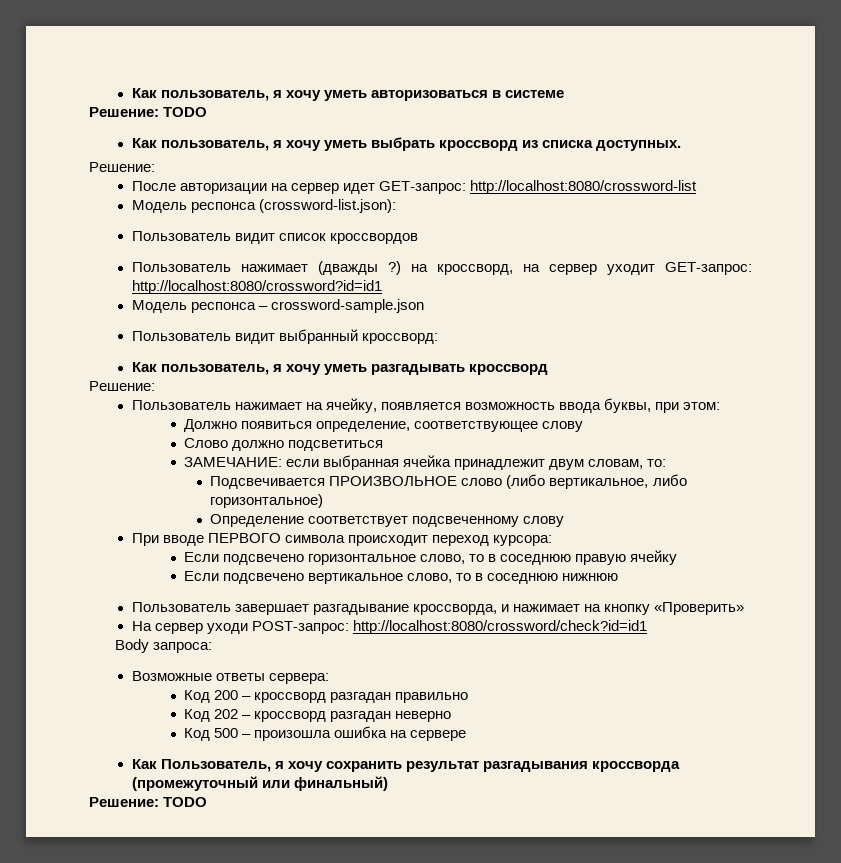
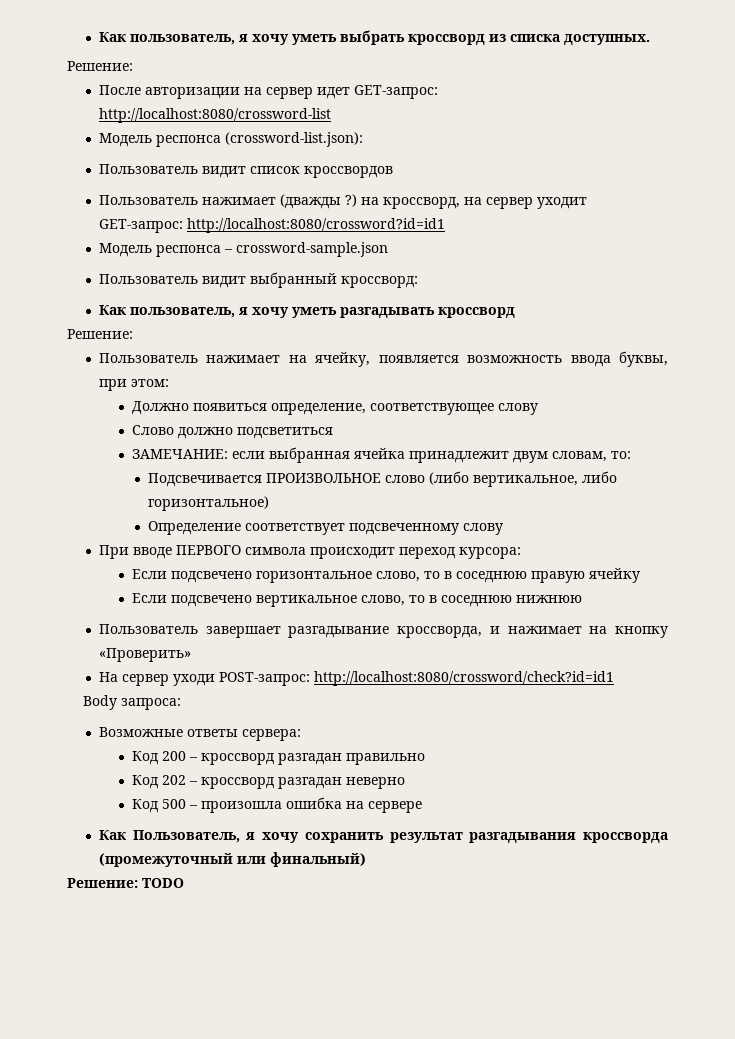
- Как пользователь, я хочу уметь авторизоваться в системе
- Решение: TODO

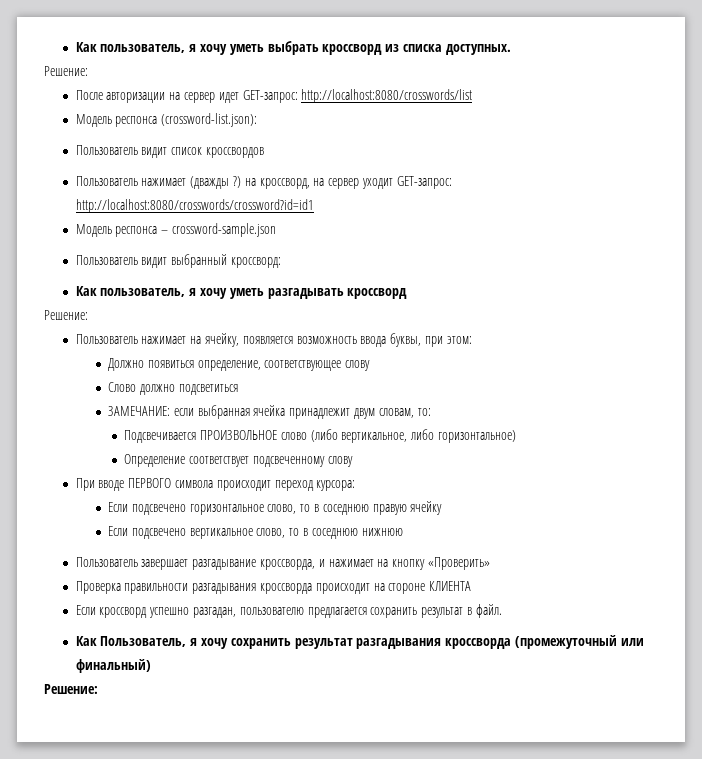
- После авторизации на сервер идет GET-запрос: http://localhost:8080/crossword-list
+ После авторизации на сервер идет GET-запрос: http://localhost:8080/crosswords/list
- Пользователь нажимает (дважды ?) на кроссворд, на сервер уходит GET-запрос: http://localhost:8080/crossword?id=id1
+ Пользователь нажимает (дважды ?) на кроссворд, на сервер уходит GET-запрос: http://localhost:8080/crosswords/crossword?id=id1
- На сервер уходи POST-запрос: http://localhost:8080/crossword/check?id=id1
- Body запроса:
- Возможные ответы сервера:
- Код 200 – кроссворд разгадан правильно
- Код 202 – кроссворд разгадан неверно
- Код 500 – произошла ошибка на сервере
+ Проверка правильности разгадывания кроссворда происходит на стороне КЛИЕНТА
+ Если кроссворд успешно разгадан, пользователю предлагается сохранить результат в файл.
  Как Пользователь, я хочу сохранить результат разгадывания кроссворда (промежуточный или финальный)
- Решение: TODO
+ Решение:

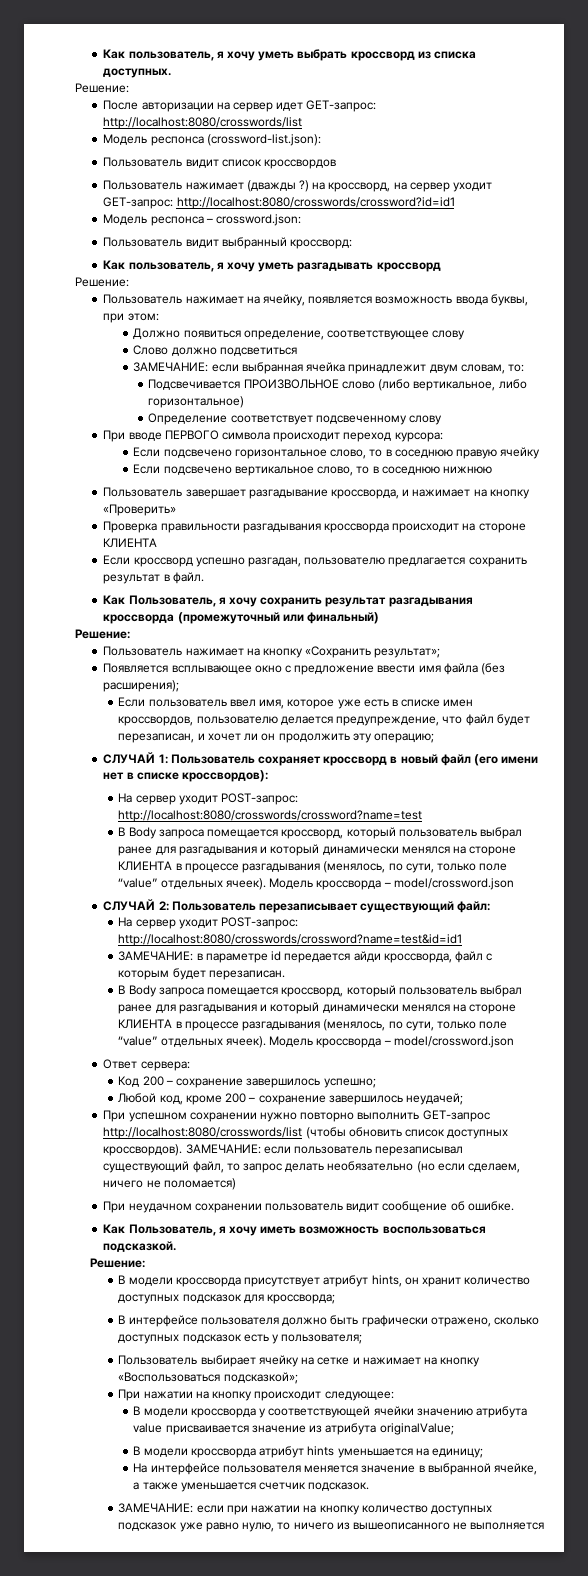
- Модель респонса – crossword-sample.json
+ Модель респонса – crossword.json:
+ Пользователь нажимает на кнопку «Сохранить результат»;
+ Появляется всплывающее окно с предложение ввести имя файла (без расширения);
+ Если пользователь ввел имя, которое уже есть в списке имен кроссвордов, пользователю делается предупреждение, что файл будет перезаписан, и хочет ли он продолжить эту операцию;
+ CЛУЧАЙ 1: Пользователь сохраняет кроссворд в новый файл (его имени нет в списке кроссвордов):
+ На сервер уходит POST-запрос: http://localhost:8080/crosswords/crossword?name=test
+ В Body запроса помещается кроссворд, который пользователь выбрал ранее для разгадывания и который динамически менялся на стороне КЛИЕНТА в процессе разгадывания (менялось, по сути, только поле “value” отдельных ячеек). Модель кроссворда – model/crossword.json
+ CЛУЧАЙ 2: Пользователь перезаписывает существующий файл:
+ На сервер уходит POST-запрос: http://localhost:8080/crosswords/crossword?name=test&id=id1
+ ЗАМЕЧАНИЕ: в параметре id передается айди кроссворда, файл с которым будет перезаписан.
+ В Body запроса помещается кроссворд, который пользователь выбрал ранее для разгадывания и который динамически менялся на стороне КЛИЕНТА в процессе разгадывания (менялось, по сути, только поле “value” отдельных ячеек). Модель кроссворда – model/crossword.json
+ Ответ сервера:
+ Код 200 – сохранение завершилось успешно;
+ Любой код, кроме 200 – сохранение завершилось неудачей;
+ При успешном сохранении нужно повторно выполнить GET-запрос http://localhost:8080/crosswords/list (чтобы обновить список доступных кроссвордов). ЗАМЕЧАНИЕ: если пользователь перезаписывал существующий файл, то запрос делать необязательно (но если сделаем, ничего не поломается)
+ При неудачном сохранении пользователь видит сообщение об ошибке.
+ Как Пользователь, я хочу иметь возможность воспользоваться подсказкой.
+ Решение:
+ В модели кроссворда присутствует атрибут hints, он хранит количество доступных подсказок для кроссворда;
+ В интерфейсе пользователя должно быть графически отражено, сколько доступных подсказок есть у пользователя;
+ Пользователь выбирает ячейку на сетке и нажимает на кнопку «Воспользоваться подсказкой»;
+ При нажатии на кнопку происходит следующее:
+ В модели кроссворда у соответствующей ячейки значению атрибута value присваивается значение из атрибута originalValue;
+ В модели кроссворда атрибут hints уменьшается на единицу;
+ На интерфейсе пользователя меняется значение в выбранной ячейке, а также уменьшается счетчик подсказок.
+ ЗАМЕЧАНИЕ: если при нажатии на кнопку количество доступных подсказок уже равно нулю, то ничего из вышеописанного не выполняется

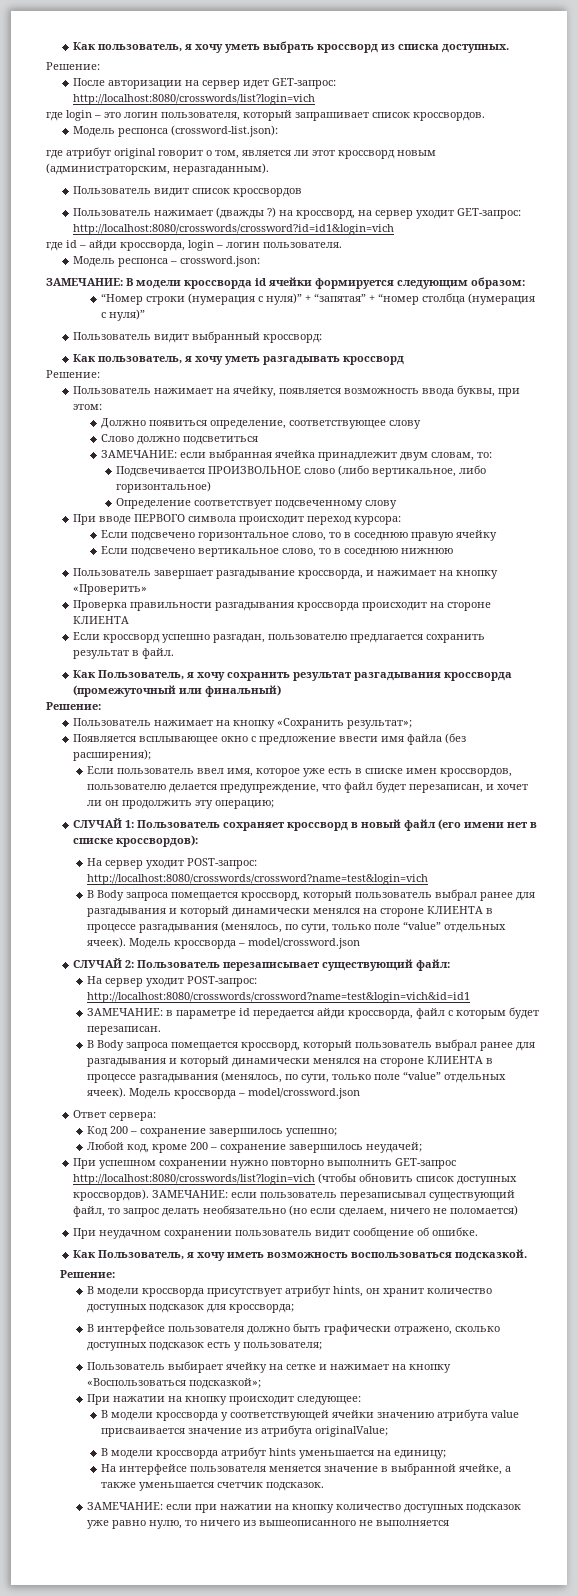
- После авторизации на сервер идет GET-запрос: http://localhost:8080/crosswords/list
+ После авторизации на сервер идет GET-запрос: http://localhost:8080/crosswords/list?login=vich
+ где login – это логин пользователя, который запрашивает список кроссвордов.
  Модель респонса (crossword-list.json):
+ где атрибут original говорит о том, является ли этот кроссворд новым (администраторским, неразгаданным).
- Пользователь нажимает (дважды ?) на кроссворд, на сервер уходит GET-запрос: http://localhost:8080/crosswords/crossword?id=id1
+ Пользователь нажимает (дважды ?) на кроссворд, на сервер уходит GET-запрос: http://localhost:8080/crosswords/crossword?id=id1&login=vich
+ где id – айди кроссворда, login – логин пользователя.
  Модель респонса – crossword.json:
+ ЗАМЕЧАНИЕ: В модели кроссворда id ячейки формируется следующим образом:
+ “Номер строки (нумерация с нуля)” + “запятая” + “номер столбца (нумерация с нуля)”
- На сервер уходит POST-запрос: http://localhost:8080/crosswords/crossword?name=test
+ На сервер уходит POST-запрос: http://localhost:8080/crosswords/crossword?name=test&login=vich
- На сервер уходит POST-запрос: http://localhost:8080/crosswords/crossword?name=test&id=id1
+ На сервер уходит POST-запрос: http://localhost:8080/crosswords/crossword?name=test&login=vich&id=id1
- При успешном сохранении нужно повторно выполнить GET-запрос http://localhost:8080/crosswords/list (чтобы обновить список доступных кроссвордов).
+ При успешном сохранении нужно повторно выполнить GET-запрос http://localhost:8080/crosswords/list?login=vich (чтобы обновить список доступных кроссвордов).

